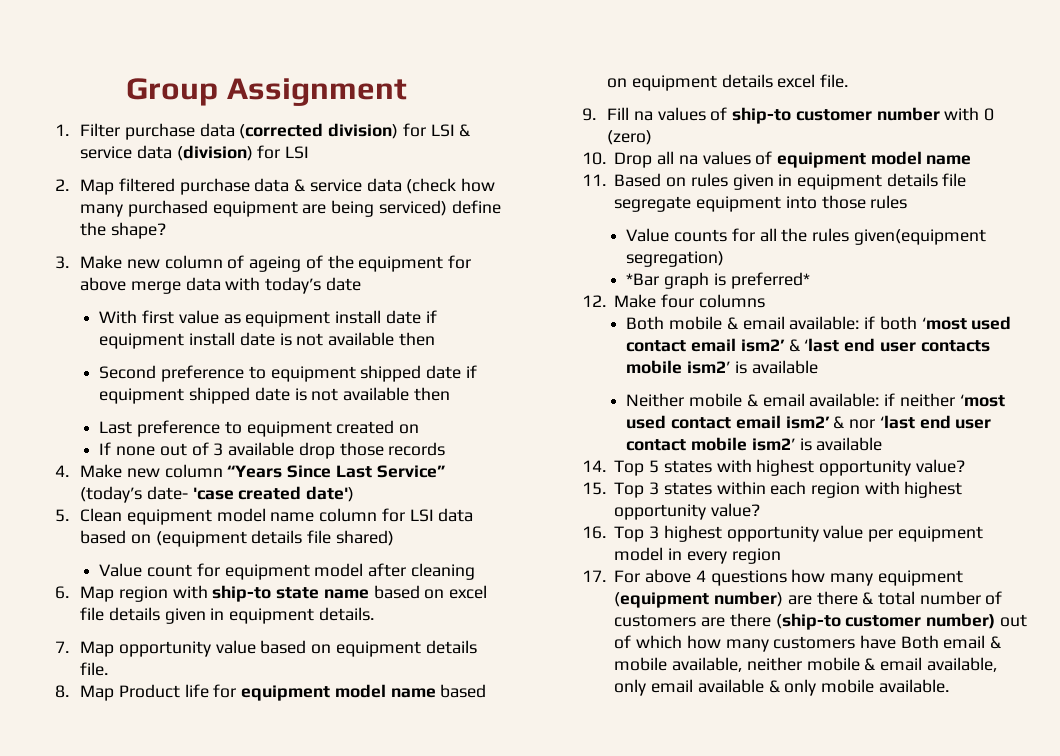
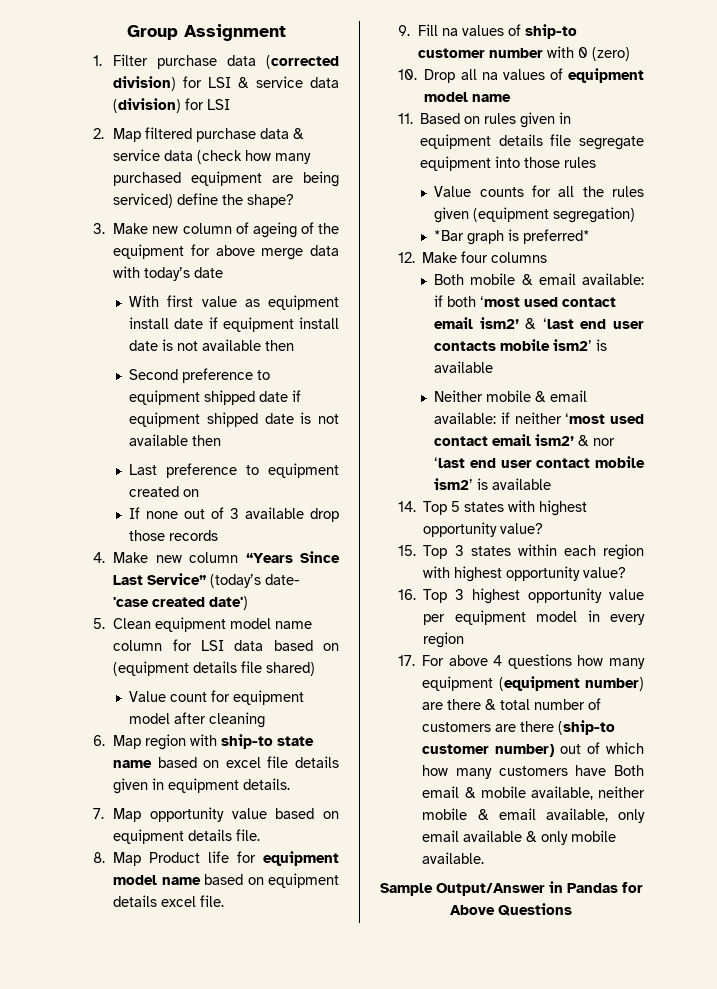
- Value counts for all the rules given(equipment segregation)
+ Value counts for all the rules given (equipment segregation)
+ Sample Output/Answer in Pandas for Above Questions

